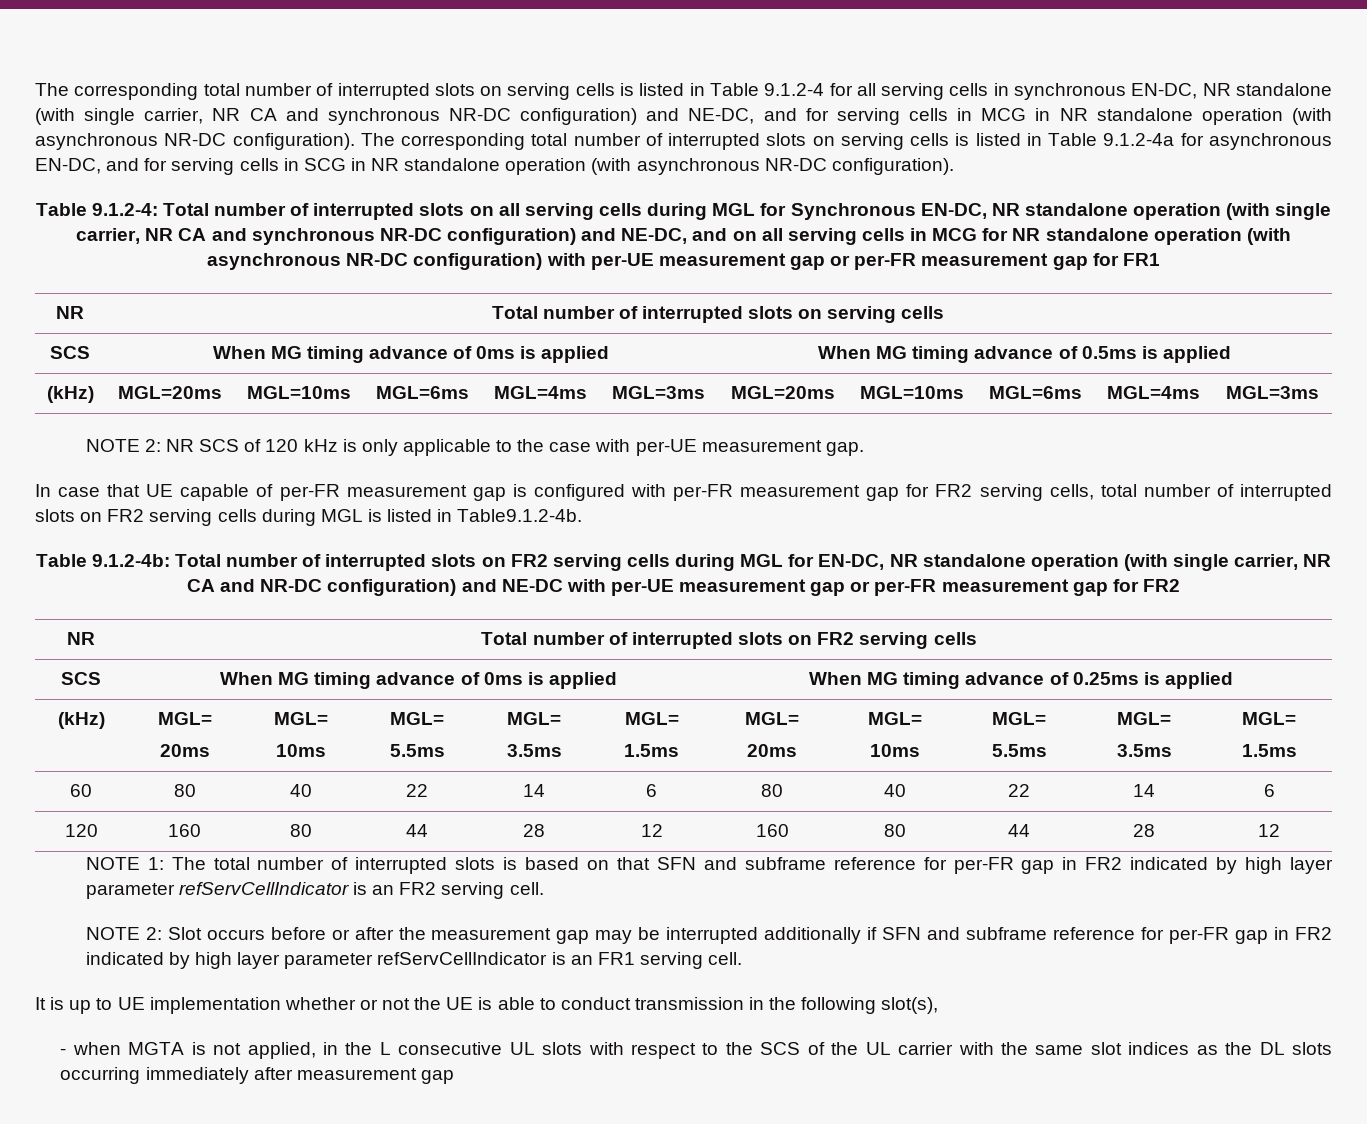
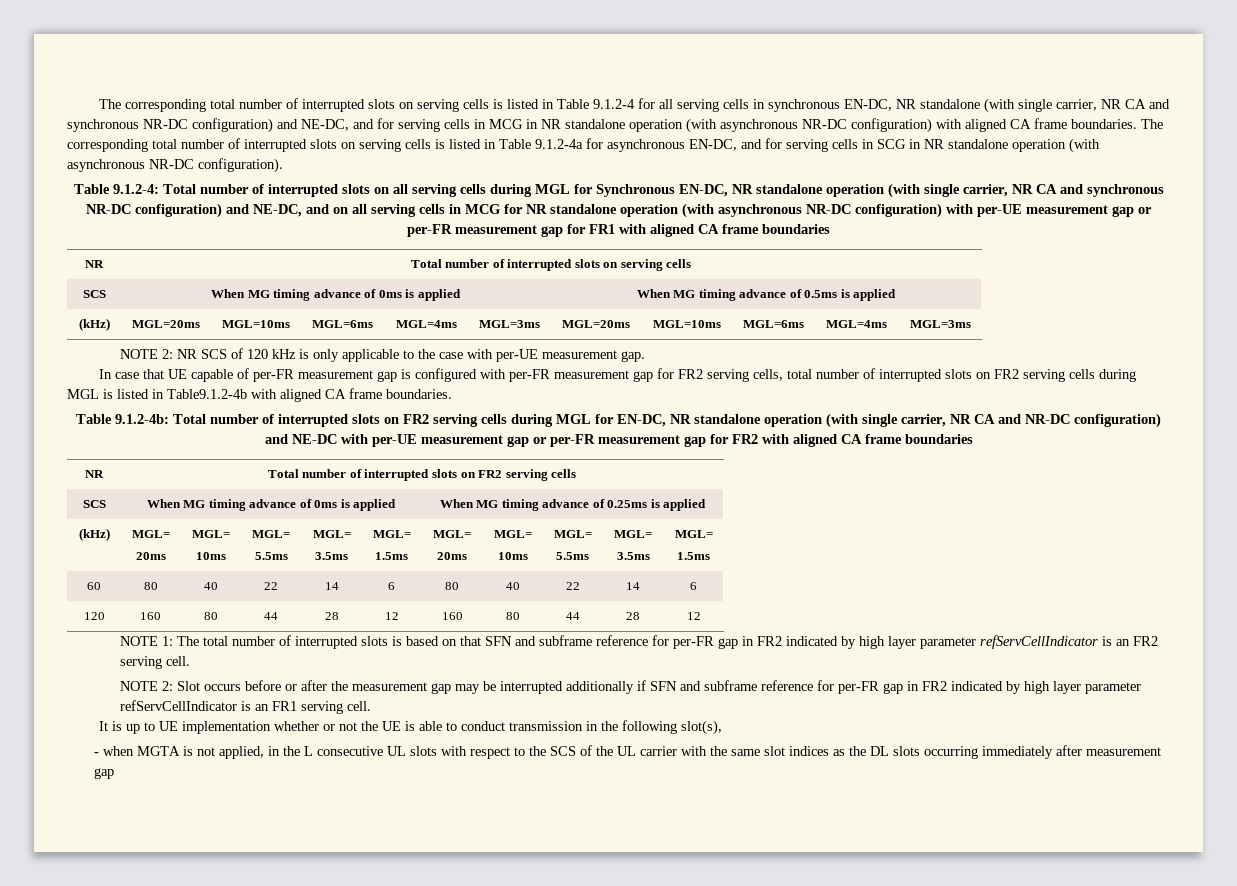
- The corresponding total number of interrupted slots on serving cells is listed in Table 9.1.2-4 for all serving cells in synchronous EN-DC, NR standalone (with single carrier, NR CA and synchronous NR-DC configuration) and NE-DC, and for serving cells in MCG in NR standalone operation (with asynchronous NR-DC configuration).
+ The corresponding total number of interrupted slots on serving cells is listed in Table 9.1.2-4 for all serving cells in synchronous EN-DC, NR standalone (with single carrier, NR CA and synchronous NR-DC configuration) and NE-DC, and for serving cells in MCG in NR standalone operation (with asynchronous NR-DC configuration) with aligned CA frame boundaries.
- Table 9.1.2-4: Total number of interrupted slots on all serving cells during MGL for Synchronous EN-DC, NR standalone operation (with single carrier, NR CA and synchronous NR-DC configuration) and NE-DC, and on all serving cells in MCG for NR standalone operation (with asynchronous NR-DC configuration) with per-UE measurement gap or per-FR measurement gap for FR1
+ Table 9.1.2-4: Total number of interrupted slots on all serving cells during MGL for Synchronous EN-DC, NR standalone operation (with single carrier, NR CA and synchronous NR-DC configuration) and NE-DC, and on all serving cells in MCG for NR standalone operation (with asynchronous NR-DC configuration) with per-UE measurement gap or per-FR measurement gap for FR1 with aligned CA frame boundaries
- In case that UE capable of per-FR measurement gap is configured with per-FR measurement gap for FR2 serving cells, total number of interrupted slots on FR2 serving cells during MGL is listed in Table9.1.2-4b.
+ In case that UE capable of per-FR measurement gap is configured with per-FR measurement gap for FR2 serving cells, total number of interrupted slots on FR2 serving cells during MGL is listed in Table9.1.2-4b with aligned CA frame boundaries.
- Table 9.1.2-4b: Total number of interrupted slots on FR2 serving cells during MGL for EN-DC, NR standalone operation (with single carrier, NR CA and NR-DC configuration) and NE-DC with per-UE measurement gap or per-FR measurement gap for FR2
+ Table 9.1.2-4b: Total number of interrupted slots on FR2 serving cells during MGL for EN-DC, NR standalone operation (with single carrier, NR CA and NR-DC configuration) and NE-DC with per-UE measurement gap or per-FR measurement gap for FR2 with aligned CA frame boundaries

